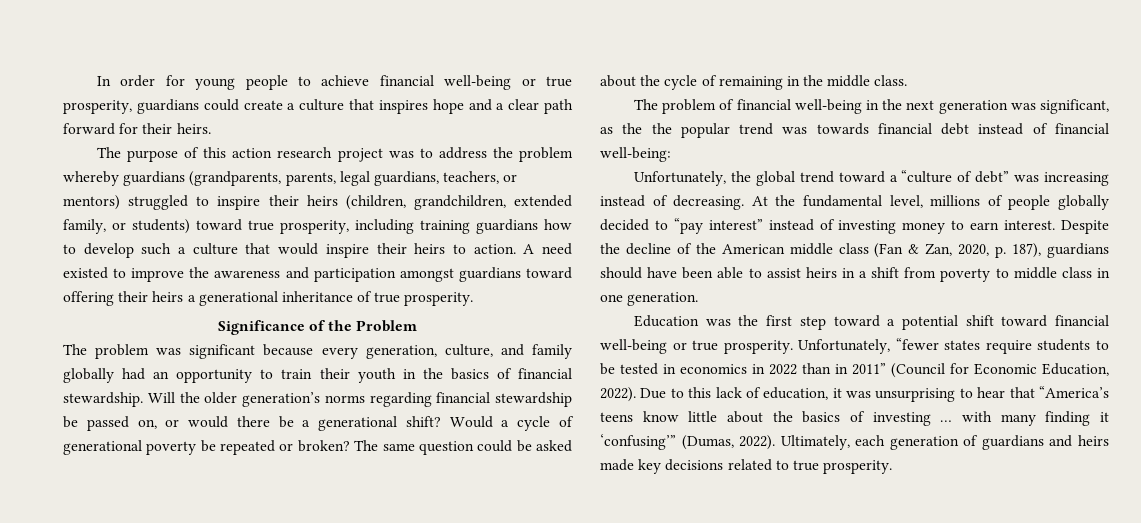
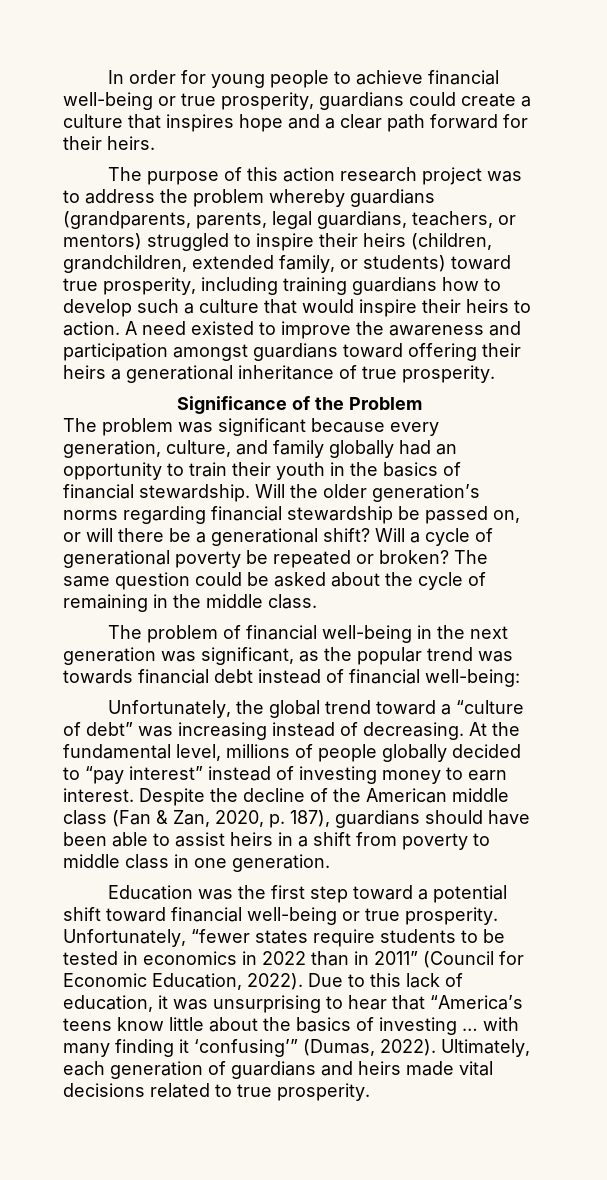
- Will the older generation’s norms regarding financial stewardship be passed on, or would there be a generational shift?
+ Will the older generation’s norms regarding financial stewardship be passed on, or will there be a generational shift?
- Would a cycle of generational poverty be repeated or broken?
+ Will a cycle of generational poverty be repeated or broken?
- The problem of financial well-being in the next generation was significant, as the the popular trend was towards financial debt instead of financial well-being:
+ The problem of financial well-being in the next generation was significant, as the popular trend was towards financial debt instead of financial well-being:
- Ultimately, each generation of guardians and heirs made key decisions related to true prosperity.
+ Ultimately, each generation of guardians and heirs made vital decisions related to true prosperity.

